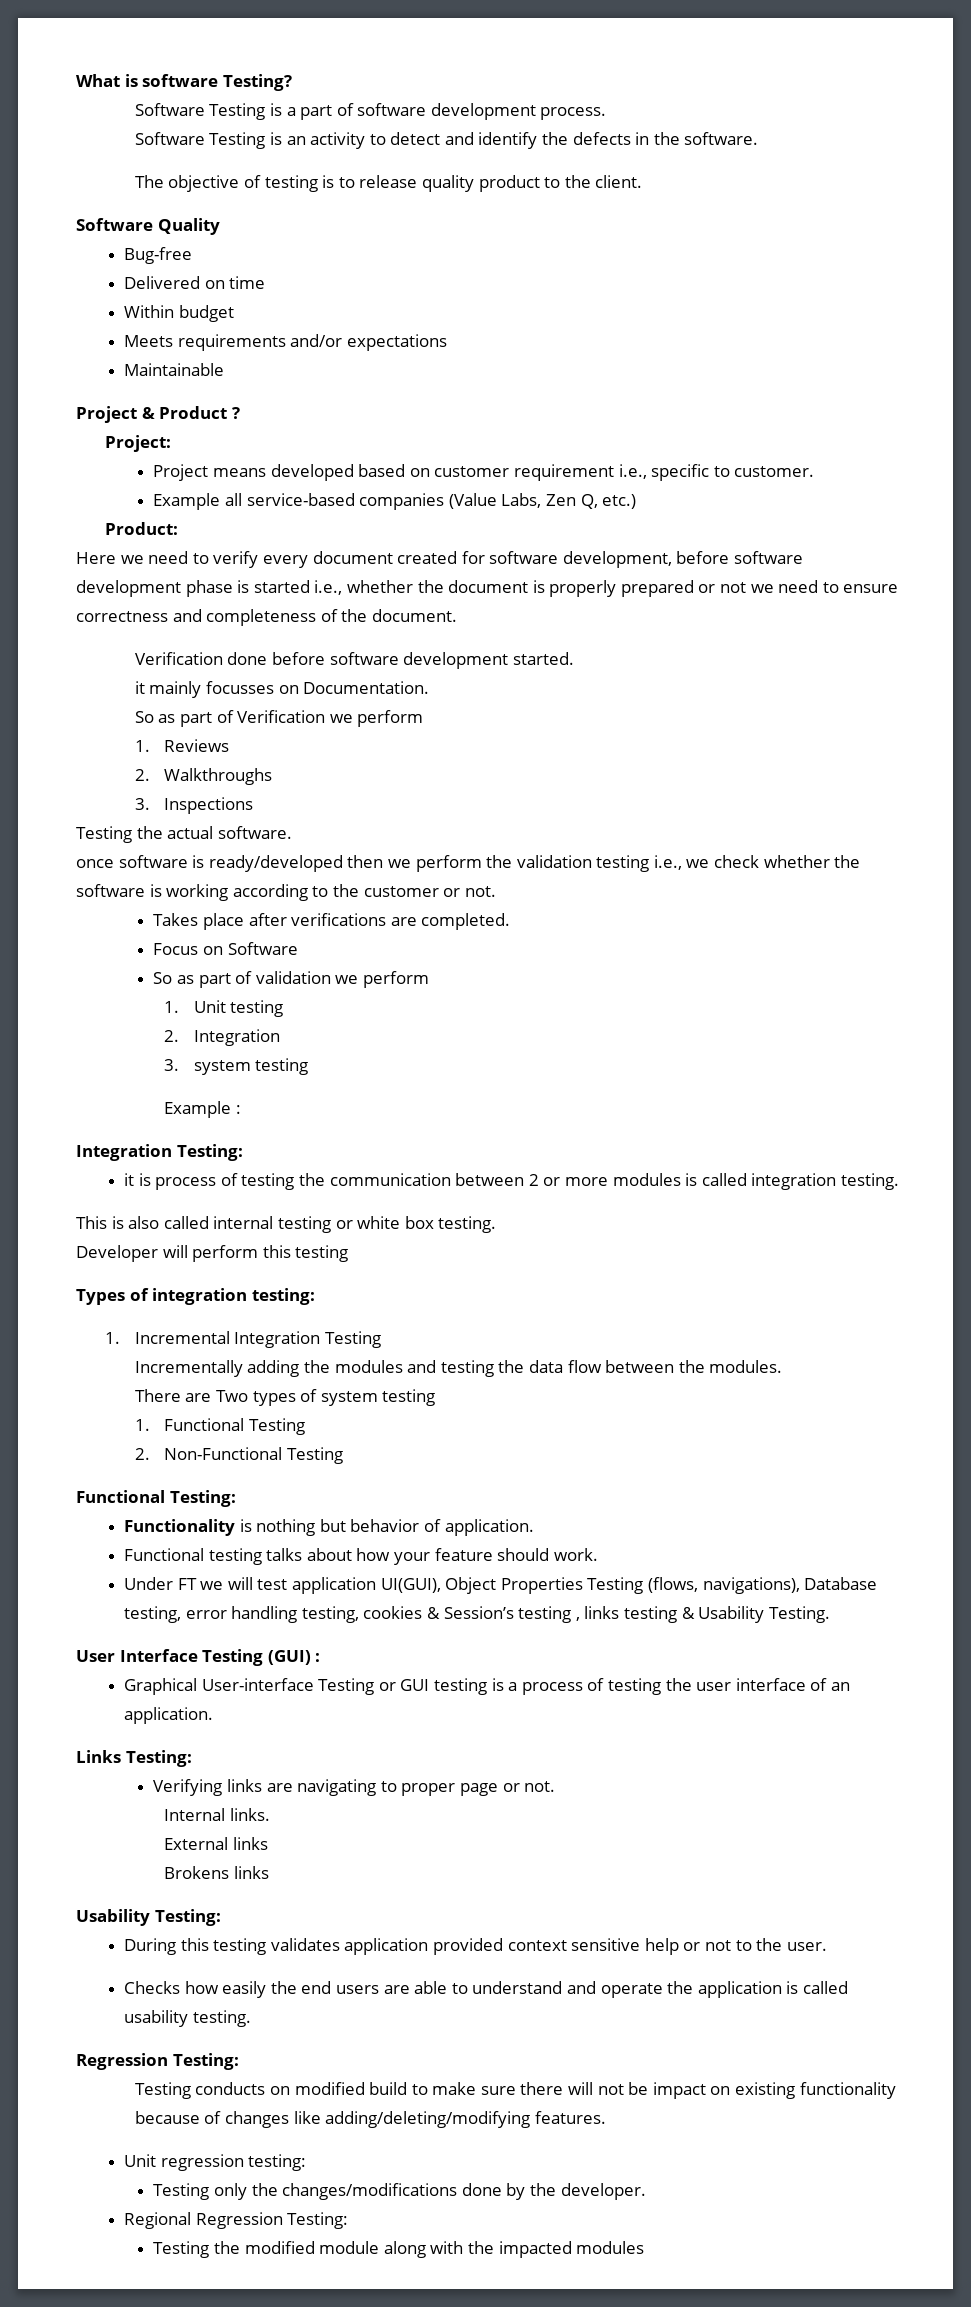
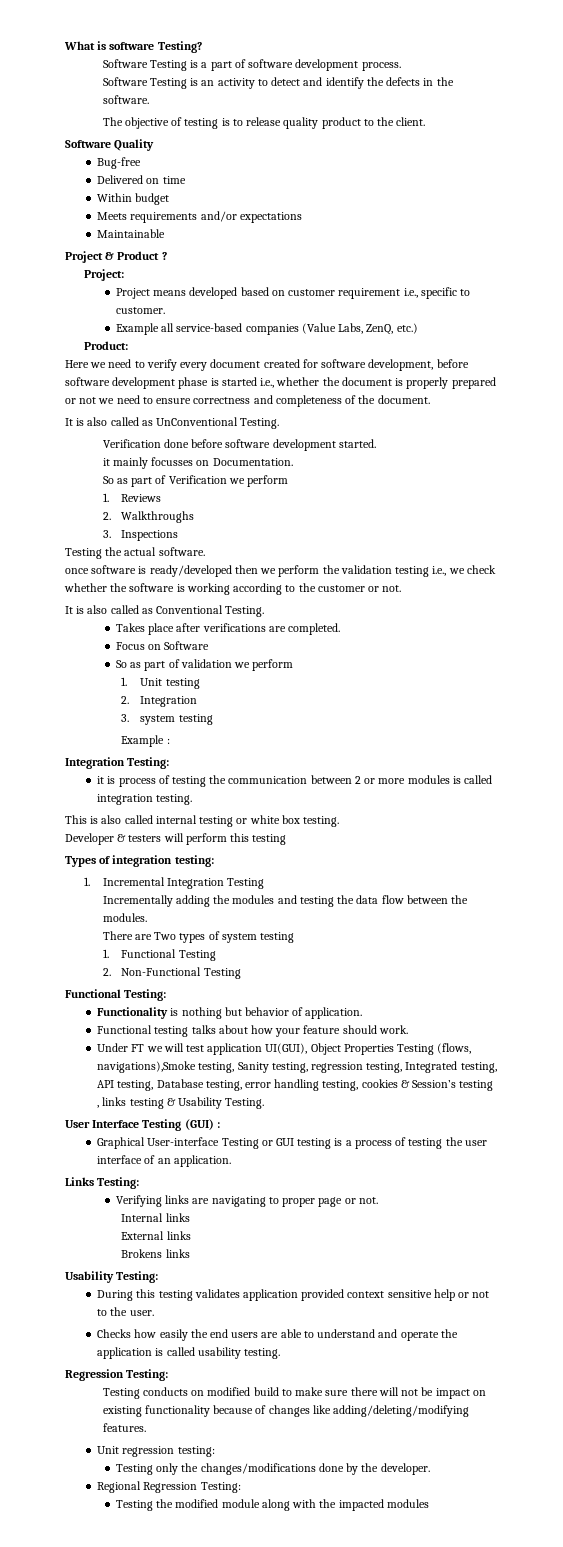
- Example all service-based companies (Value Labs, Zen Q, etc.)
+ Example all service-based companies (Value Labs, ZenQ, etc.)
+ It is also called as UnConventional Testing.
+ It is also called as Conventional Testing.
- Developer will perform this testing
+ Developer & testers will perform this testing
- Under FT we will test application UI(GUI), Object Properties Testing (flows, navigations), Database testing, error handling testing, cookies & Session’s testing , links testing & Usability Testing.
+ Under FT we will test application UI(GUI), Object Properties Testing (flows, navigations),Smoke testing, Sanity testing, regression testing, Integrated testing, API testing, Database testing, error handling testing, cookies & Session’s testing , links testing & Usability Testing.
- Internal links.
+ Internal links

